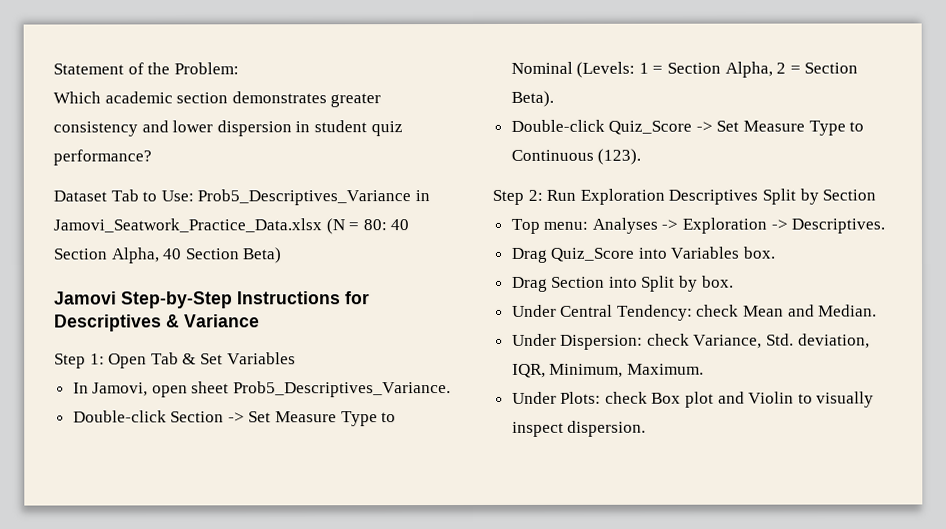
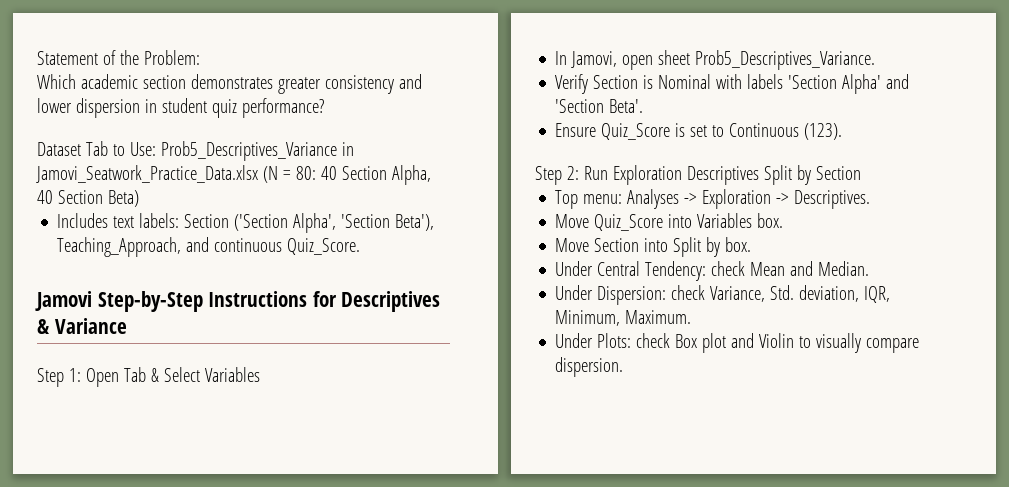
+ Includes text labels: Section ('Section Alpha', 'Section Beta'), Teaching_Approach, and continuous Quiz_Score.
- Step 1: Open Tab & Set Variables
+ Step 1: Open Tab & Select Variables
- Double-click Section -> Set Measure Type to Nominal (Levels: 1 = Section Alpha, 2 = Section Beta).
- Double-click Quiz_Score -> Set Measure Type to Continuous (123).
+ Verify Section is Nominal with labels 'Section Alpha' and 'Section Beta'.
+ Ensure Quiz_Score is set to Continuous (123).
- Drag Quiz_Score into Variables box.
+ Move Quiz_Score into Variables box.
- Drag Section into Split by box.
+ Move Section into Split by box.
- Under Plots: check Box plot and Violin to visually inspect dispersion.
+ Under Plots: check Box plot and Violin to visually compare dispersion.

